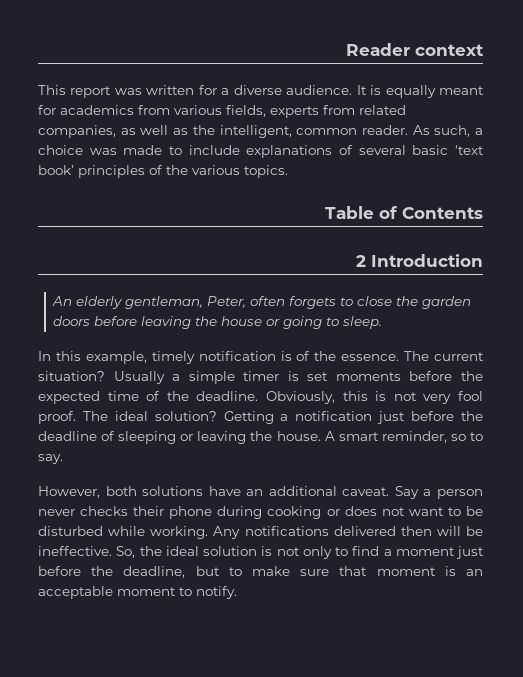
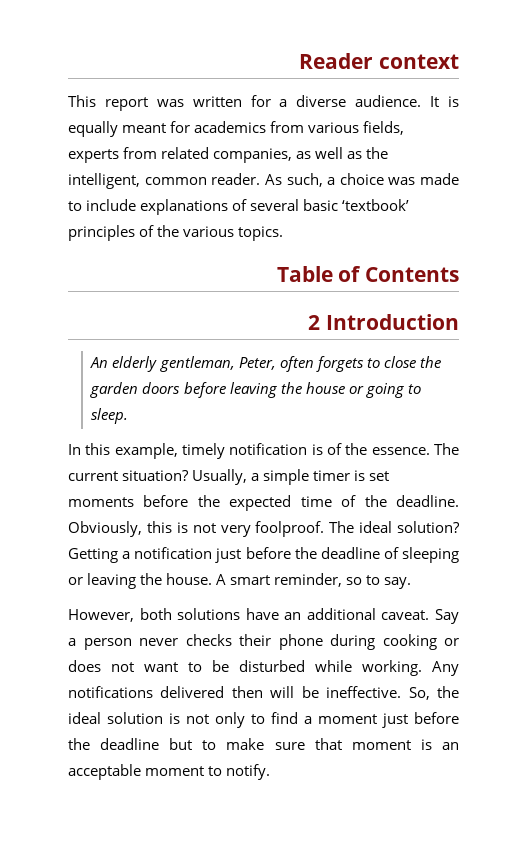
- As such, a choice was made to include explanations of several basic ‘text book’ principles of the various topics.
+ As such, a choice was made to include explanations of several basic ‘textbook’ principles of the various topics.
- Usually a simple timer is set moments before the expected time of the deadline.
+ Usually, a simple timer is set moments before the expected time of the deadline.
- Obviously, this is not very fool proof.
+ Obviously, this is not very foolproof.
- So, the ideal solution is not only to find a moment just before the deadline, but to make sure that moment is an acceptable moment to notify.
+ So, the ideal solution is not only to find a moment just before the deadline but to make sure that moment is an acceptable moment to notify.

